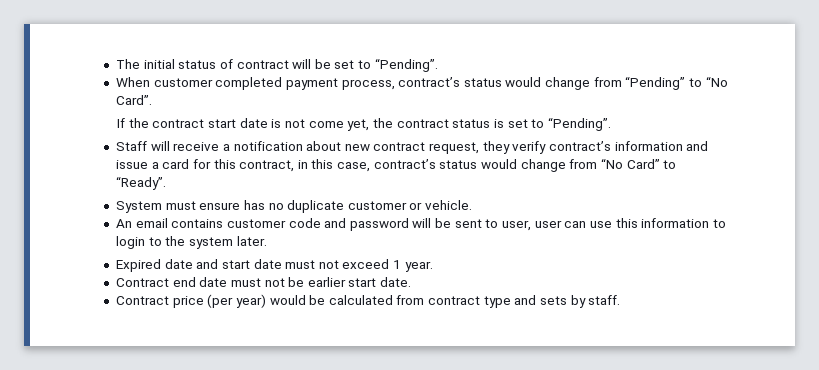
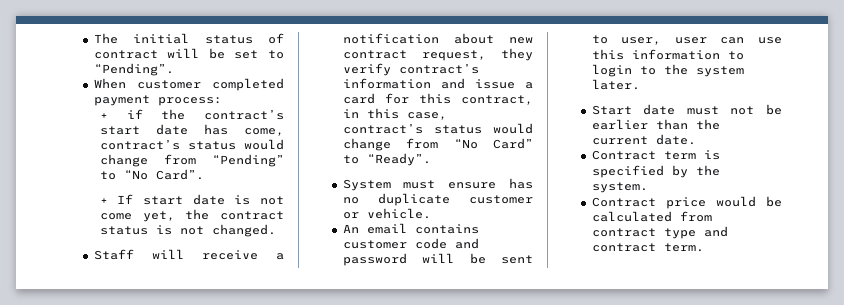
- When customer completed payment process, contract’s status would change from “Pending” to “No Card”.
+ When customer completed payment process:
+ + if the contract’s start date has come, contract’s status would change from “Pending” to “No Card”.
- If the contract start date is not come yet, the contract status is set to “Pending”.
+ + If start date is not come yet, the contract status is not changed.
- Expired date and start date must not exceed 1 year.
- Contract end date must not be earlier start date.
+ Start date must not be earlier than the current date.
+ Contract term is specified by the system.
- Contract price (per year) would be calculated from contract type and sets by staff.
+ Contract price would be calculated from contract type and contract term.

